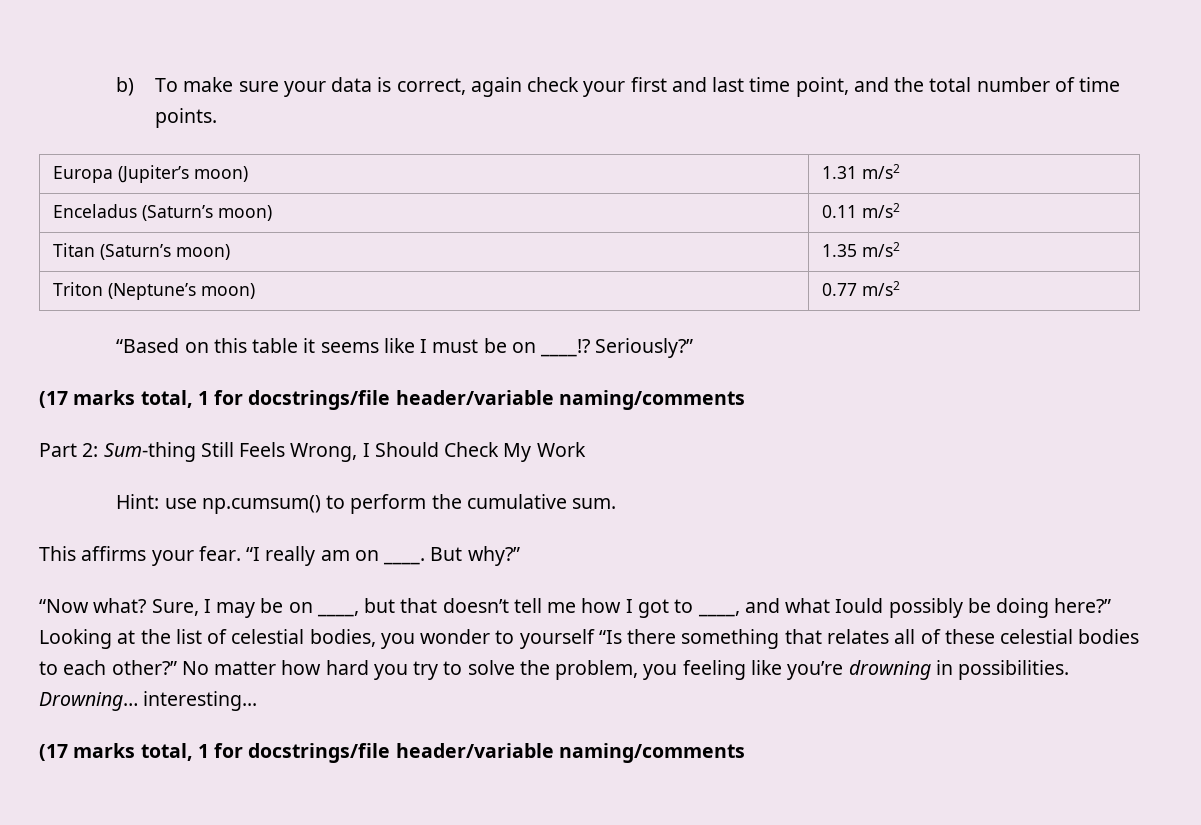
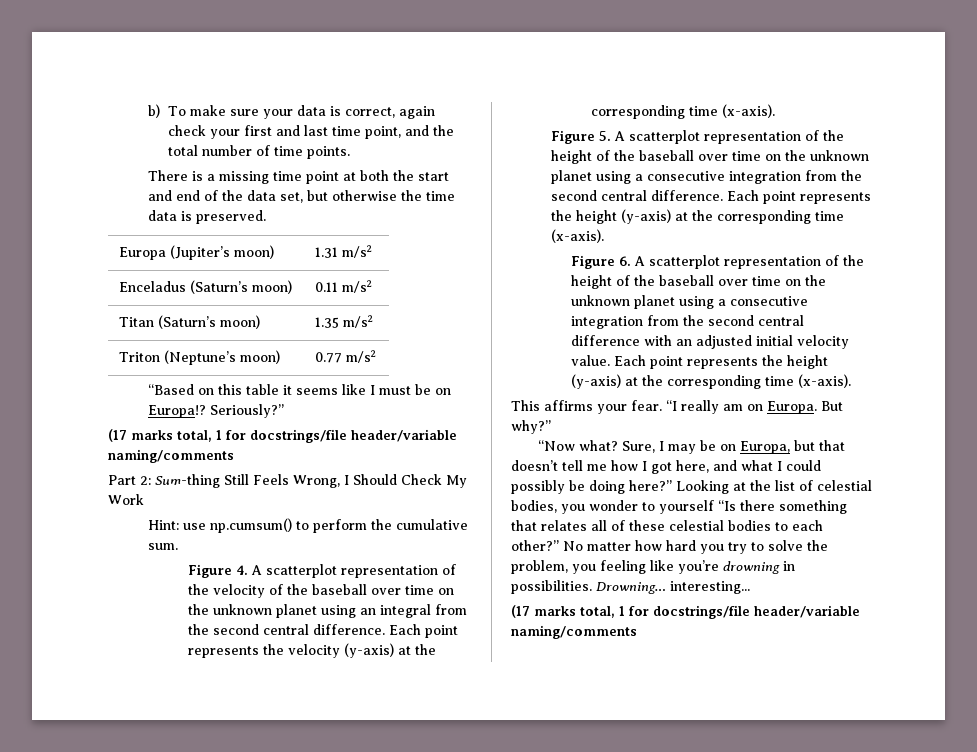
+ There is a missing time point at both the start and end of the data set, but otherwise the time data is preserved.
- “Based on this table it seems like I must be on ____!?
+ “Based on this table it seems like I must be on Europa!?
+ Figure 4. A scatterplot representation of the velocity of the baseball over time on the unknown planet using an integral from the second central difference. Each point represents the velocity (y-axis) at the corresponding time (x-axis).
+ Figure 5. A scatterplot representation of the height of the baseball over time on the unknown planet using a consecutive integration from the second central difference. Each point represents the height (y-axis) at the corresponding time (x-axis).
+ Figure 6. A scatterplot representation of the height of the baseball over time on the unknown planet using a consecutive integration from the second central difference with an adjusted initial velocity value. Each point represents the height (y-axis) at the corresponding time (x-axis).
- “I really am on ____.
+ “I really am on Europa.
- Sure, I may be on ____, but that doesn’t tell me how I got to ____, and what Iould possibly be doing here?”
+ Sure, I may be on Europa, but that doesn’t tell me how I got here, and what I could possibly be doing here?”

